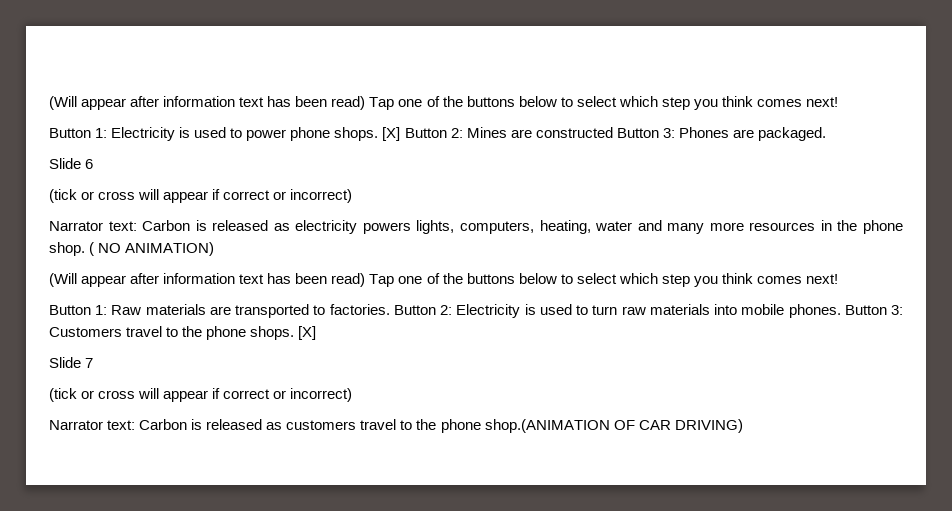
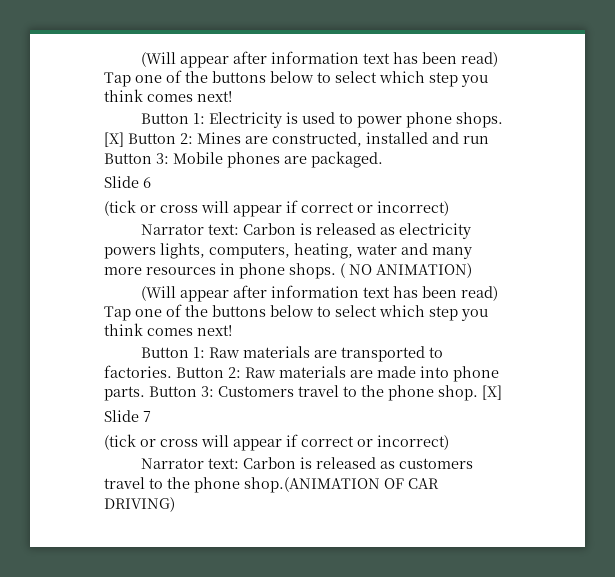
- [X] Button 2: Mines are constructed Button 3: Phones are packaged.
+ [X] Button 2: Mines are constructed, installed and run Button 3: Mobile phones are packaged.
- Narrator text: Carbon is released as electricity powers lights, computers, heating, water and many more resources in the phone shop.
+ Narrator text: Carbon is released as electricity powers lights, computers, heating, water and many more resources in phone shops.
- Button 2: Electricity is used to turn raw materials into mobile phones.
+ Button 2: Raw materials are made into phone parts.
- Button 3: Customers travel to the phone shops.
+ Button 3: Customers travel to the phone shop.

